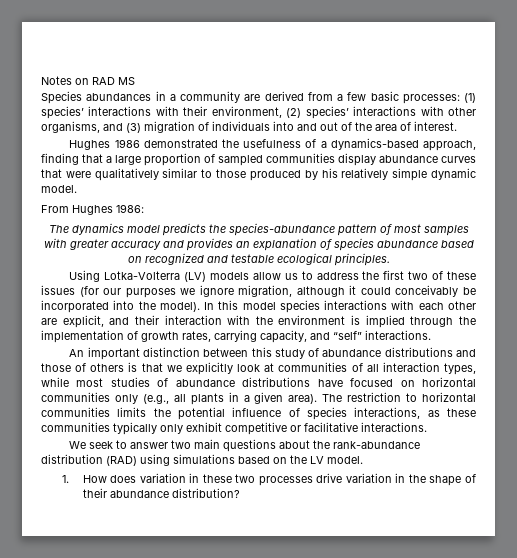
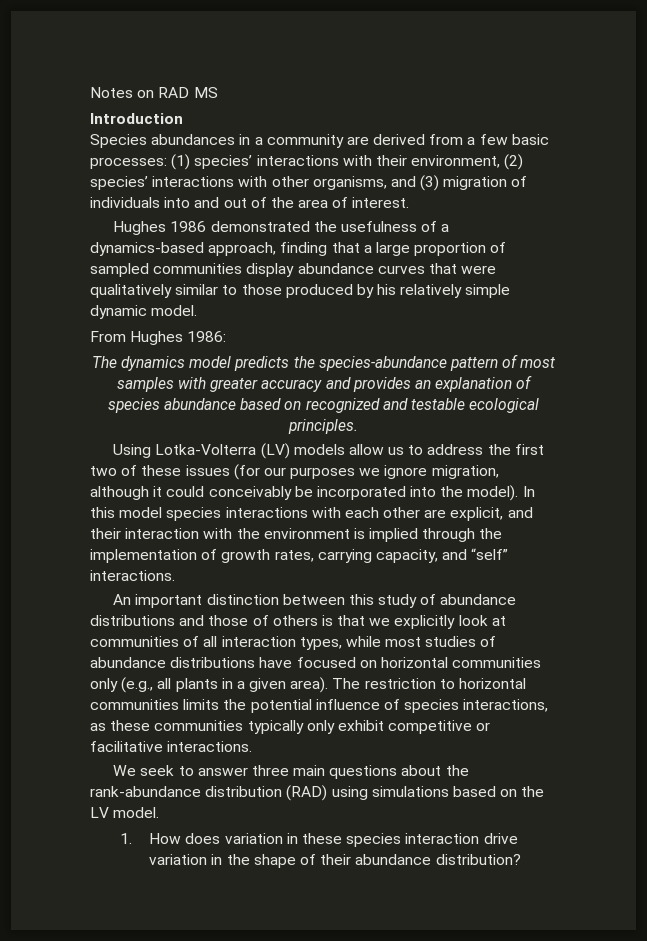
+ Introduction
- We seek to answer two main questions about the rank-abundance distribution (RAD) using simulations based on the LV model.
+ We seek to answer three main questions about the rank-abundance distribution (RAD) using simulations based on the LV model.
- 1. How does variation in these two processes drive variation in the shape of their abundance distribution?
+ 1. How does variation in these species interaction drive variation in the shape of their abundance distribution?

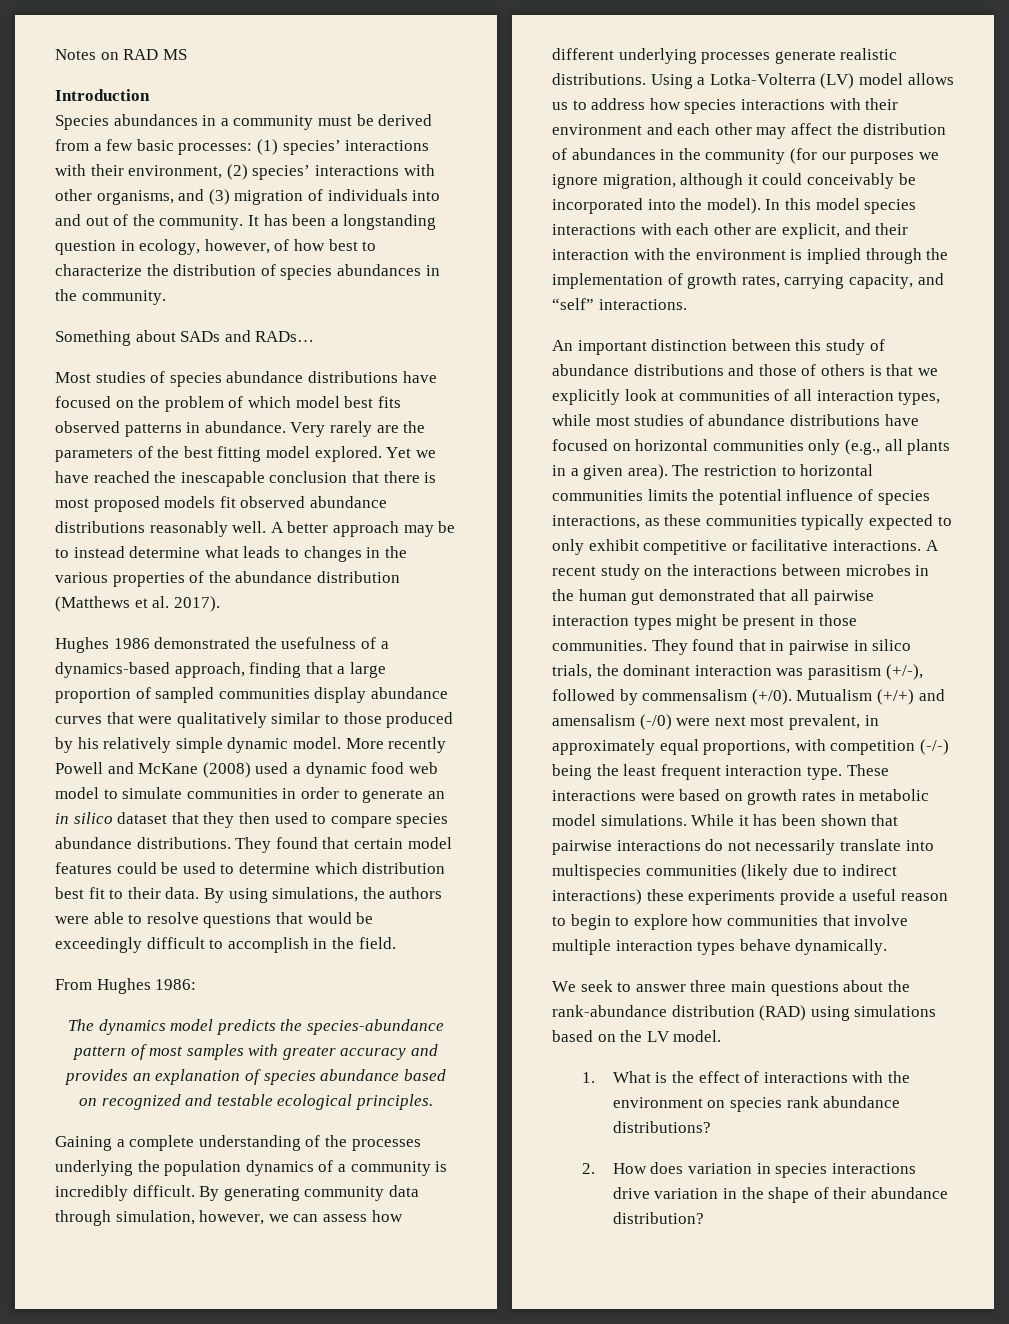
- Species abundances in a community are derived from a few basic processes: (1) species’ interactions with their environment, (2) species’ interactions with other organisms, and (3) migration of individuals into and out of the area of interest.
+ Species abundances in a community must be derived from a few basic processes: (1) species’ interactions with their environment, (2) species’ interactions with other organisms, and (3) migration of individuals into and out of the community. It has been a longstanding question in ecology, however, of how best to characterize the distribution of species abundances in the community.
+ Something about SADs and RADs…
+ Most studies of species abundance distributions have focused on the problem of which model best fits observed patterns in abundance. Very rarely are the parameters of the best fitting model explored. Yet we have reached the inescapable conclusion that there is most proposed models fit observed abundance distributions reasonably well. A better approach may be to instead determine what leads to changes in the various properties of the abundance distribution (Matthews et al. 2017).
+ More recently Powell and McKane (2008) used a dynamic food web model to simulate communities in order to generate an in silico dataset that they then used to compare species abundance distributions. They found that certain model features could be used to determine which distribution best fit to their data. By using simulations, the authors were able to resolve questions that would be exceedingly difficult to accomplish in the field.
- Using Lotka-Volterra (LV) models allow us to address the first two of these issues (for our purposes we ignore migration, although it could conceivably be incorporated into the model).
+ Gaining a complete understanding of the processes underlying the population dynamics of a community is incredibly difficult. By generating community data through simulation, however, we can assess how different underlying processes generate realistic distributions. Using a Lotka-Volterra (LV) model allows us to address how species interactions with their environment and each other may affect the distribution of abundances in the community (for our purposes we ignore migration, although it could conceivably be incorporated into the model).
- The restriction to horizontal communities limits the potential influence of species interactions, as these communities typically only exhibit competitive or facilitative interactions.
+ The restriction to horizontal communities limits the potential influence of species interactions, as these communities typically expected to only exhibit competitive or facilitative interactions. A recent study on the interactions between microbes in the human gut demonstrated that all pairwise interaction types might be present in those communities. They found that in pairwise in silico trials, the dominant interaction was parasitism (+/-), followed by commensalism (+/0). Mutualism (+/+) and amensalism (-/0) were next most prevalent, in approximately equal proportions, with competition (-/-) being the least frequent interaction type. These interactions were based on growth rates in metabolic model simulations. While it has been shown that pairwise interactions do not necessarily translate into multispecies communities (likely due to indirect interactions) these experiments provide a useful reason to begin to explore how communities that involve multiple interaction types behave dynamically.
- 1. How does variation in these species interaction drive variation in the shape of their abundance distribution?
+ 1. What is the effect of interactions with the environment on species rank abundance distributions?
+ 2. How does variation in species interactions drive variation in the shape of their abundance distribution?

